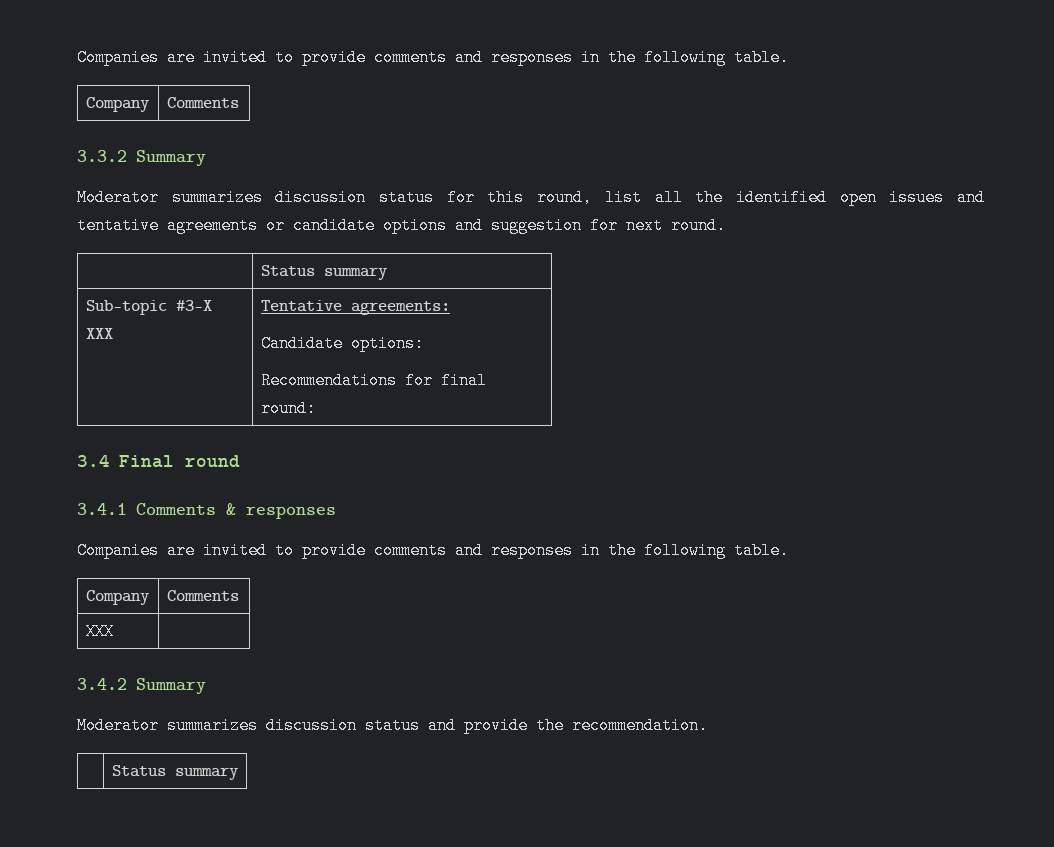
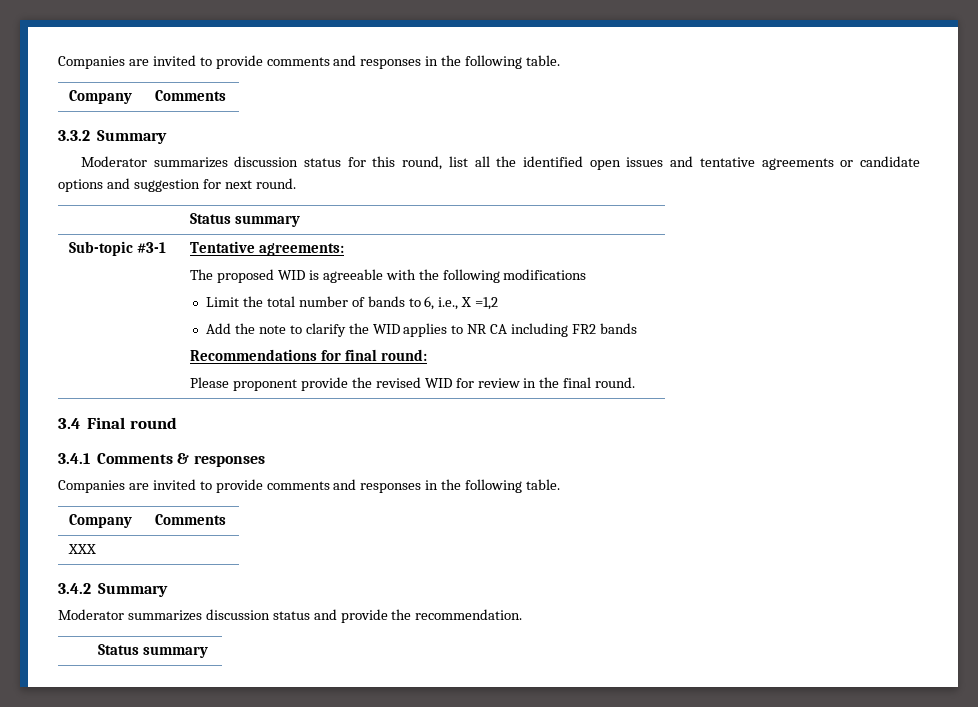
- Sub-topic #3-X XXX
+ Sub-topic #3-1
- Candidate options:
+ The proposed WID is agreeable with the following modifications
+ Limit the total number of bands to 6, i.e., X =1,2
+ Add the note to clarify the WID applies to NR CA including FR2 bands
  Recommendations for final round:
+ Please proponent provide the revised WID for review in the final round.

